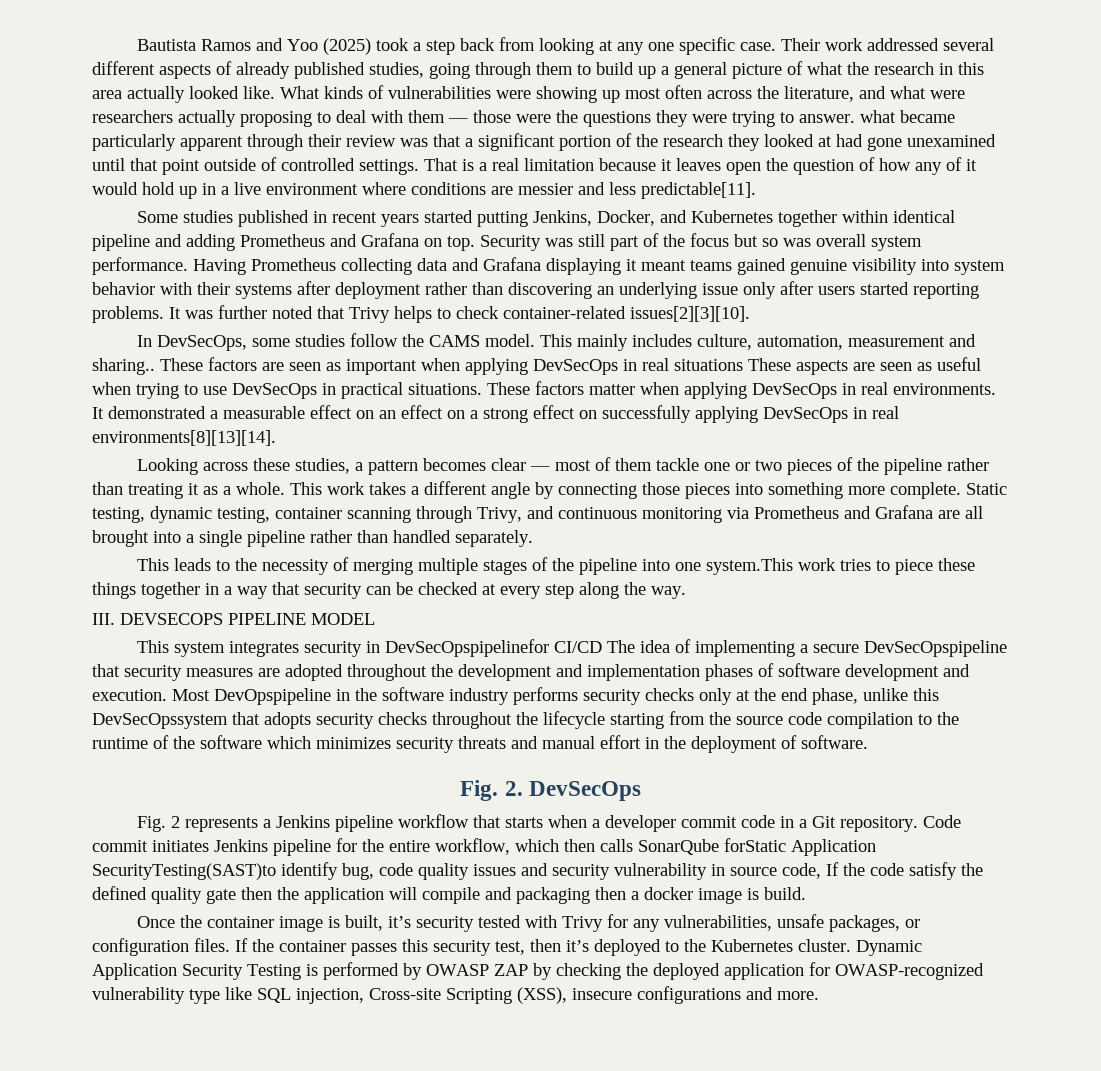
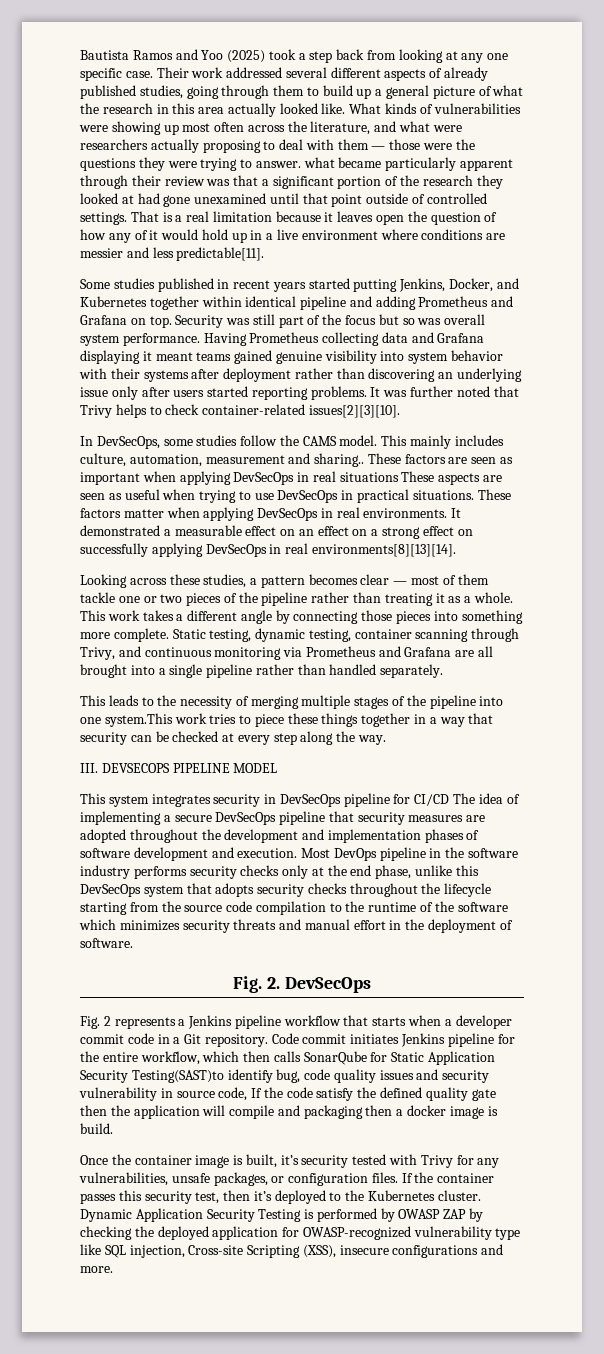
- This system integrates security in DevSecOpspipelinefor CI/CD The idea of implementing a secure DevSecOpspipeline that security measures are adopted throughout the development and implementation phases of software development and execution.
+ This system integrates security in DevSecOps pipeline for CI/CD The idea of implementing a secure DevSecOps pipeline that security measures are adopted throughout the development and implementation phases of software development and execution.
- Most DevOpspipeline in the software industry performs security checks only at the end phase, unlike this DevSecOpssystem that adopts security checks throughout the lifecycle starting from the source code compilation to the runtime of the software which minimizes security threats and manual effort in the deployment of software.
+ Most DevOps pipeline in the software industry performs security checks only at the end phase, unlike this DevSecOps system that adopts security checks throughout the lifecycle starting from the source code compilation to the runtime of the software which minimizes security threats and manual effort in the deployment of software.
- Code commit initiates Jenkins pipeline for the entire workflow, which then calls SonarQube forStatic Application SecurityTesting(SAST)to identify bug, code quality issues and security vulnerability in source code, If the code satisfy the defined quality gate then the application will compile and packaging then a docker image is build.
+ Code commit initiates Jenkins pipeline for the entire workflow, which then calls SonarQube for Static Application Security Testing(SAST)to identify bug, code quality issues and security vulnerability in source code, If the code satisfy the defined quality gate then the application will compile and packaging then a docker image is build.

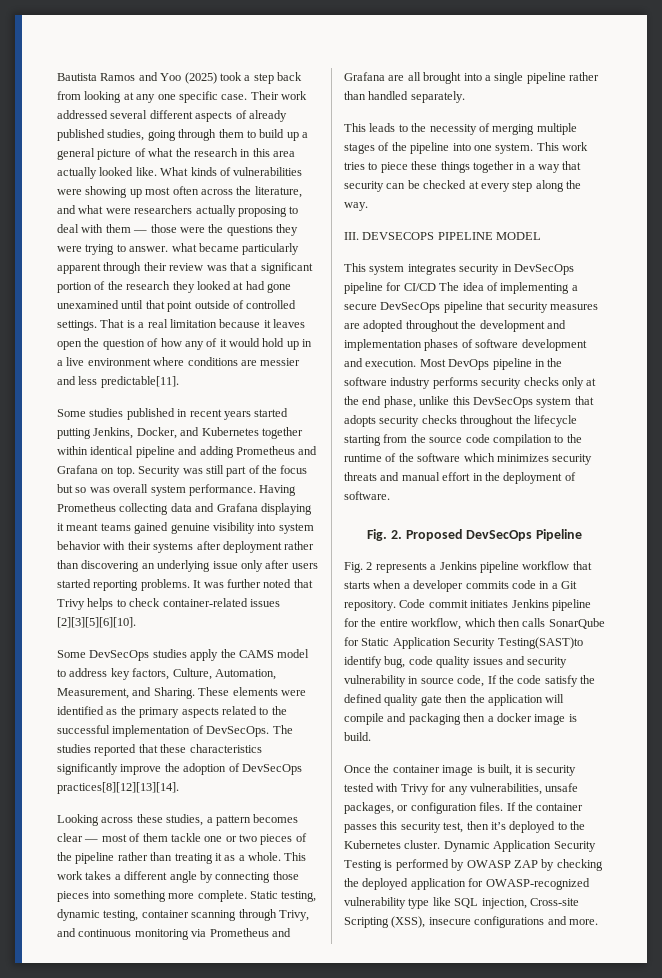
- It was further noted that Trivy helps to check container-related issues[2][3][10].
- In DevSecOps, some studies follow the CAMS model. This mainly includes culture, automation, measurement and sharing.. These factors are seen as important when applying DevSecOps in real situations These aspects are seen as useful when trying to use DevSecOps in practical situations. These factors matter when applying DevSecOps in real environments. It demonstrated a measurable effect on an effect on a strong effect on successfully applying DevSecOps in real environments[8][13][14].
+ It was further noted that Trivy helps to check container-related issues [2][3][5][6][10].
+ Some DevSecOps studies apply the CAMS model to address key factors, Culture, Automation, Measurement, and Sharing. These elements were identified as the primary aspects related to the successful implementation of DevSecOps. The studies reported that these characteristics significantly improve the adoption of DevSecOps practices[8][12][13][14].
- This leads to the necessity of merging multiple stages of the pipeline into one system.This work tries to piece these things together in a way that security can be checked at every step along the way.
+ This leads to the necessity of merging multiple stages of the pipeline into one system. This work tries to piece these things together in a way that security can be checked at every step along the way.
- Fig. 2. DevSecOps
+ Fig. 2. Proposed DevSecOps Pipeline
- Fig. 2 represents a Jenkins pipeline workflow that starts when a developer commit code in a Git repository.
+ Fig. 2 represents a Jenkins pipeline workflow that starts when a developer commits code in a Git repository.
- Once the container image is built, it’s security tested with Trivy for any vulnerabilities, unsafe packages, or configuration files.
+ Once the container image is built, it is security tested with Trivy for any vulnerabilities, unsafe packages, or configuration files.

